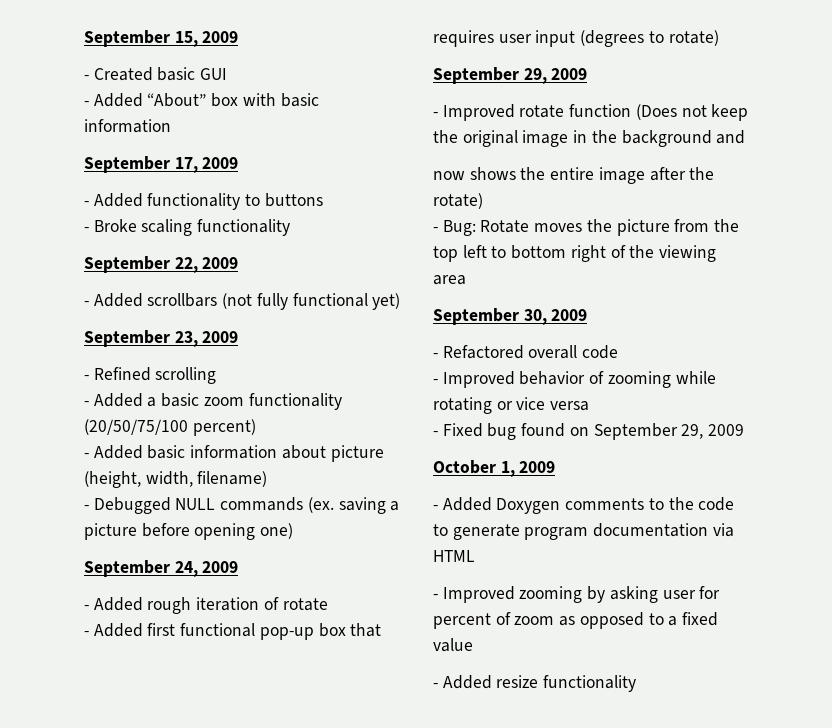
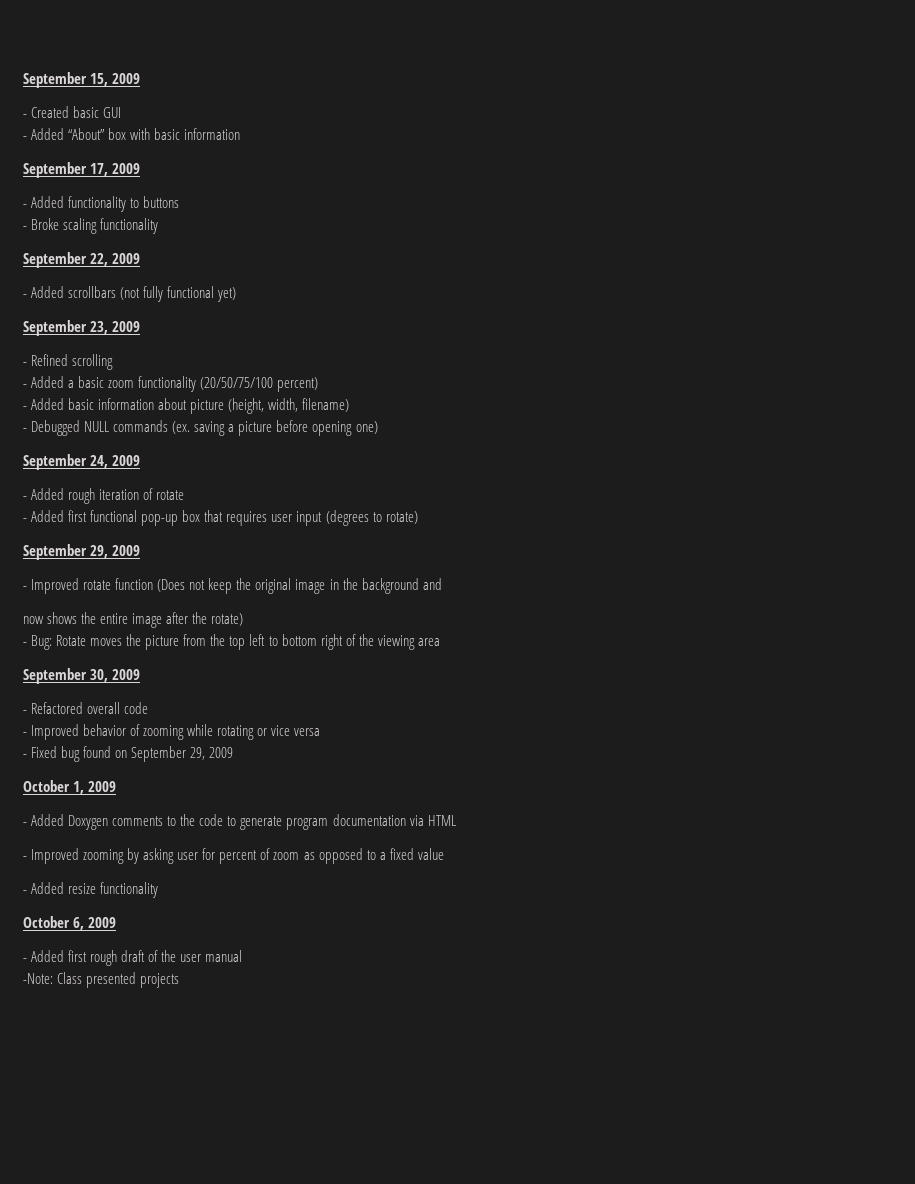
+ October 6, 2009
+ - Added first rough draft of the user manual
+ -Note: Class presented projects

